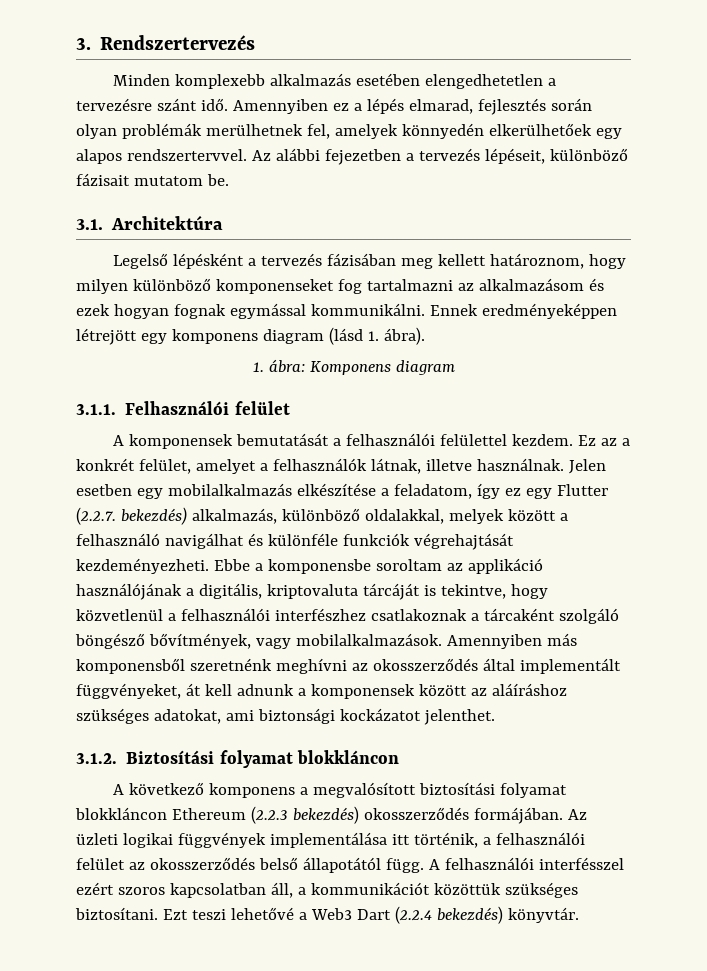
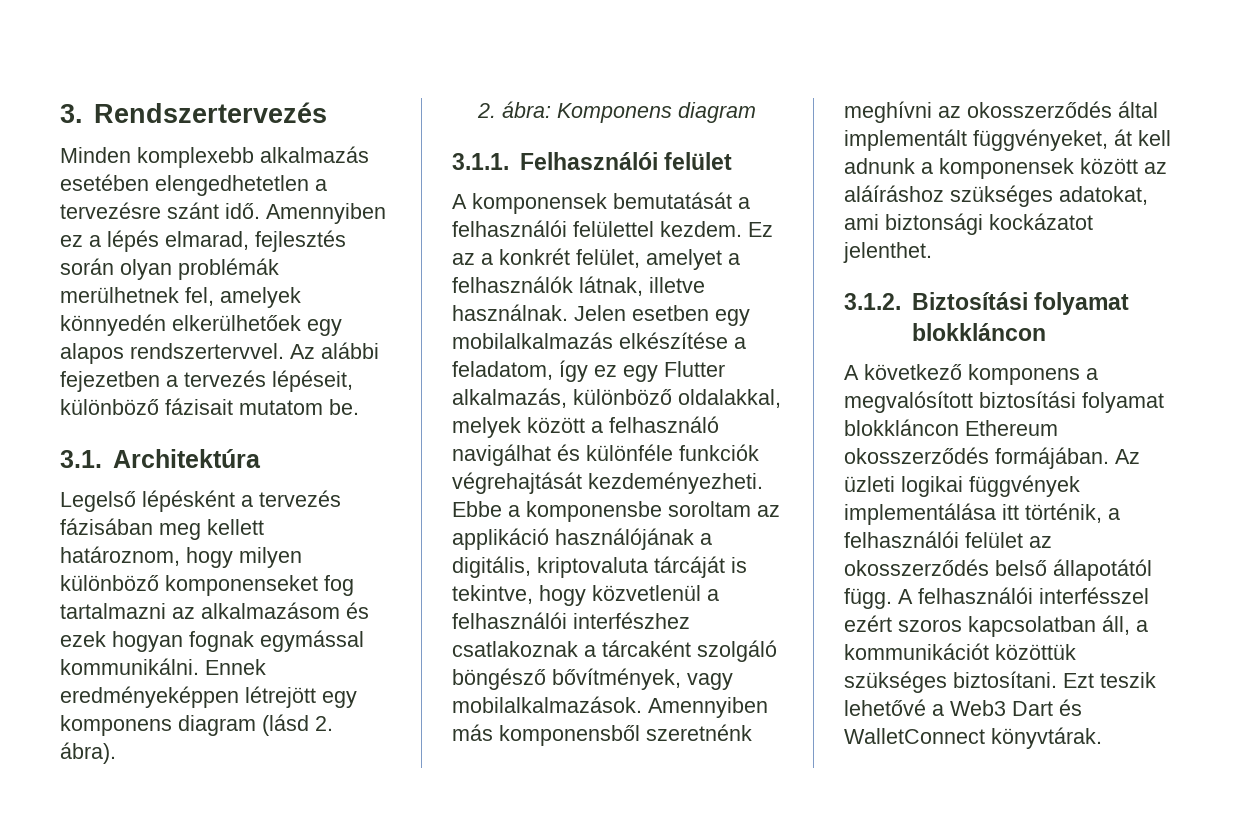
- Ennek eredményeképpen létrejött egy komponens diagram (lásd 1. ábra).
+ Ennek eredményeképpen létrejött egy komponens diagram (lásd 2. ábra).
- 1. ábra: Komponens diagram
+ 2. ábra: Komponens diagram
- Jelen esetben egy mobilalkalmazás elkészítése a feladatom, így ez egy Flutter (2.2.7. bekezdés) alkalmazás, különböző oldalakkal, melyek között a felhasználó navigálhat és különféle funkciók végrehajtását kezdeményezheti.
+ Jelen esetben egy mobilalkalmazás elkészítése a feladatom, így ez egy Flutter alkalmazás, különböző oldalakkal, melyek között a felhasználó navigálhat és különféle funkciók végrehajtását kezdeményezheti.
- A következő komponens a megvalósított biztosítási folyamat blokkláncon Ethereum (2.2.3 bekezdés) okosszerződés formájában.
+ A következő komponens a megvalósított biztosítási folyamat blokkláncon Ethereum okosszerződés formájában.
- Ezt teszi lehetővé a Web3 Dart (2.2.4 bekezdés) könyvtár.
+ Ezt teszik lehetővé a Web3 Dart és WalletConnect könyvtárak.

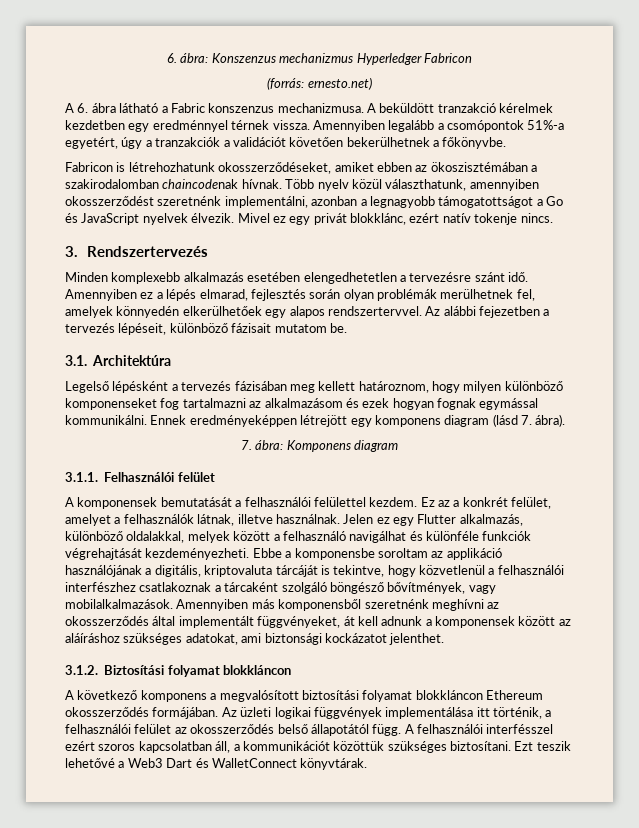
+ 6. ábra: Konszenzus mechanizmus Hyperledger Fabricon
+ (forrás: ernesto.net)
+ A 6. ábra látható a Fabric konszenzus mechanizmusa. A beküldött tranzakció kérelmek kezdetben egy eredménnyel térnek vissza. Amennyiben legalább a csomópontok 51%-a egyetért, úgy a tranzakciók a validációt követően bekerülhetnek a főkönyvbe.
+ Fabricon is létrehozhatunk okosszerződéseket, amiket ebben az ökoszisztémában a szakirodalomban chaincodenak hívnak. Több nyelv közül választhatunk, amennyiben okosszerződést szeretnénk implementálni, azonban a legnagyobb támogatottságot a Go és JavaScript nyelvek élvezik. Mivel ez egy privát blokklánc, ezért natív tokenje nincs.
- Ennek eredményeképpen létrejött egy komponens diagram (lásd 2. ábra).
+ Ennek eredményeképpen létrejött egy komponens diagram (lásd 7. ábra).
- 2. ábra: Komponens diagram
+ 7. ábra: Komponens diagram
- Jelen esetben egy mobilalkalmazás elkészítése a feladatom, így ez egy Flutter alkalmazás, különböző oldalakkal, melyek között a felhasználó navigálhat és különféle funkciók végrehajtását kezdeményezheti.
+ Jelen ez egy Flutter alkalmazás, különböző oldalakkal, melyek között a felhasználó navigálhat és különféle funkciók végrehajtását kezdeményezheti.

